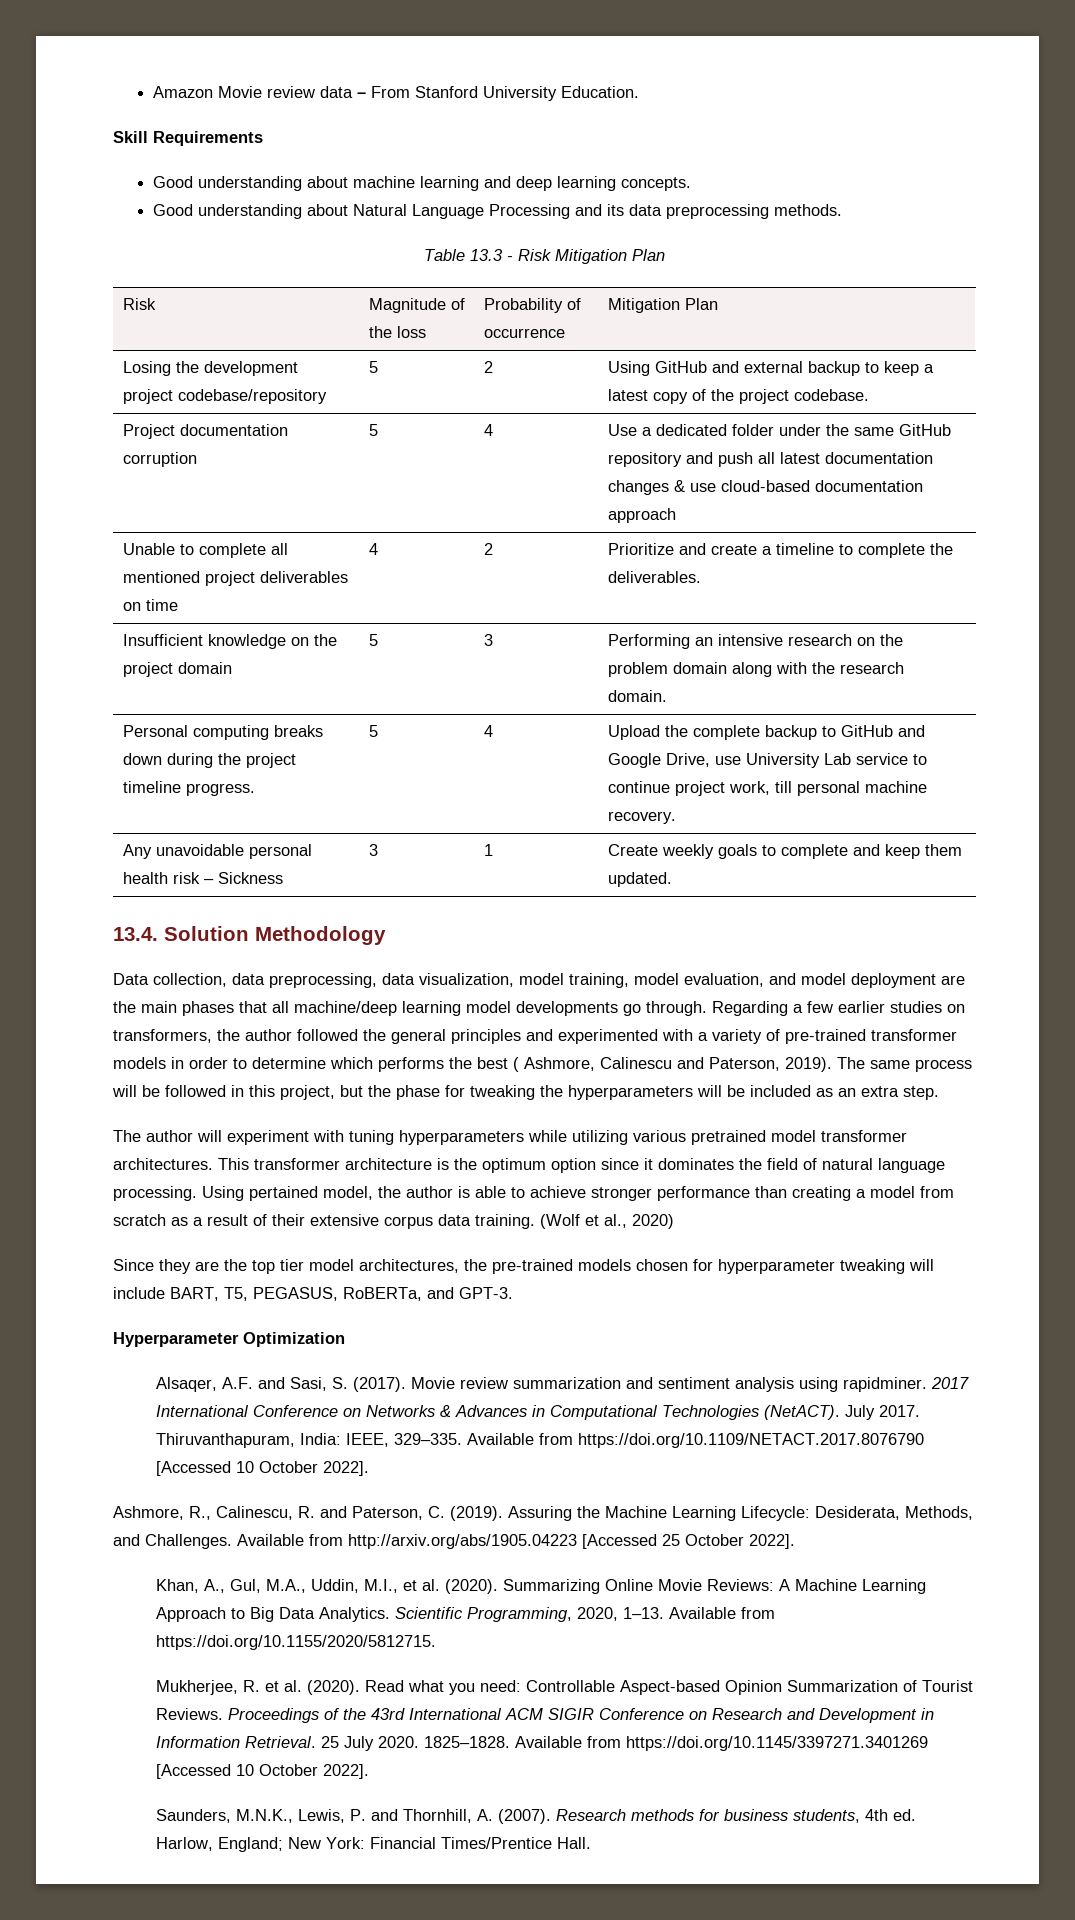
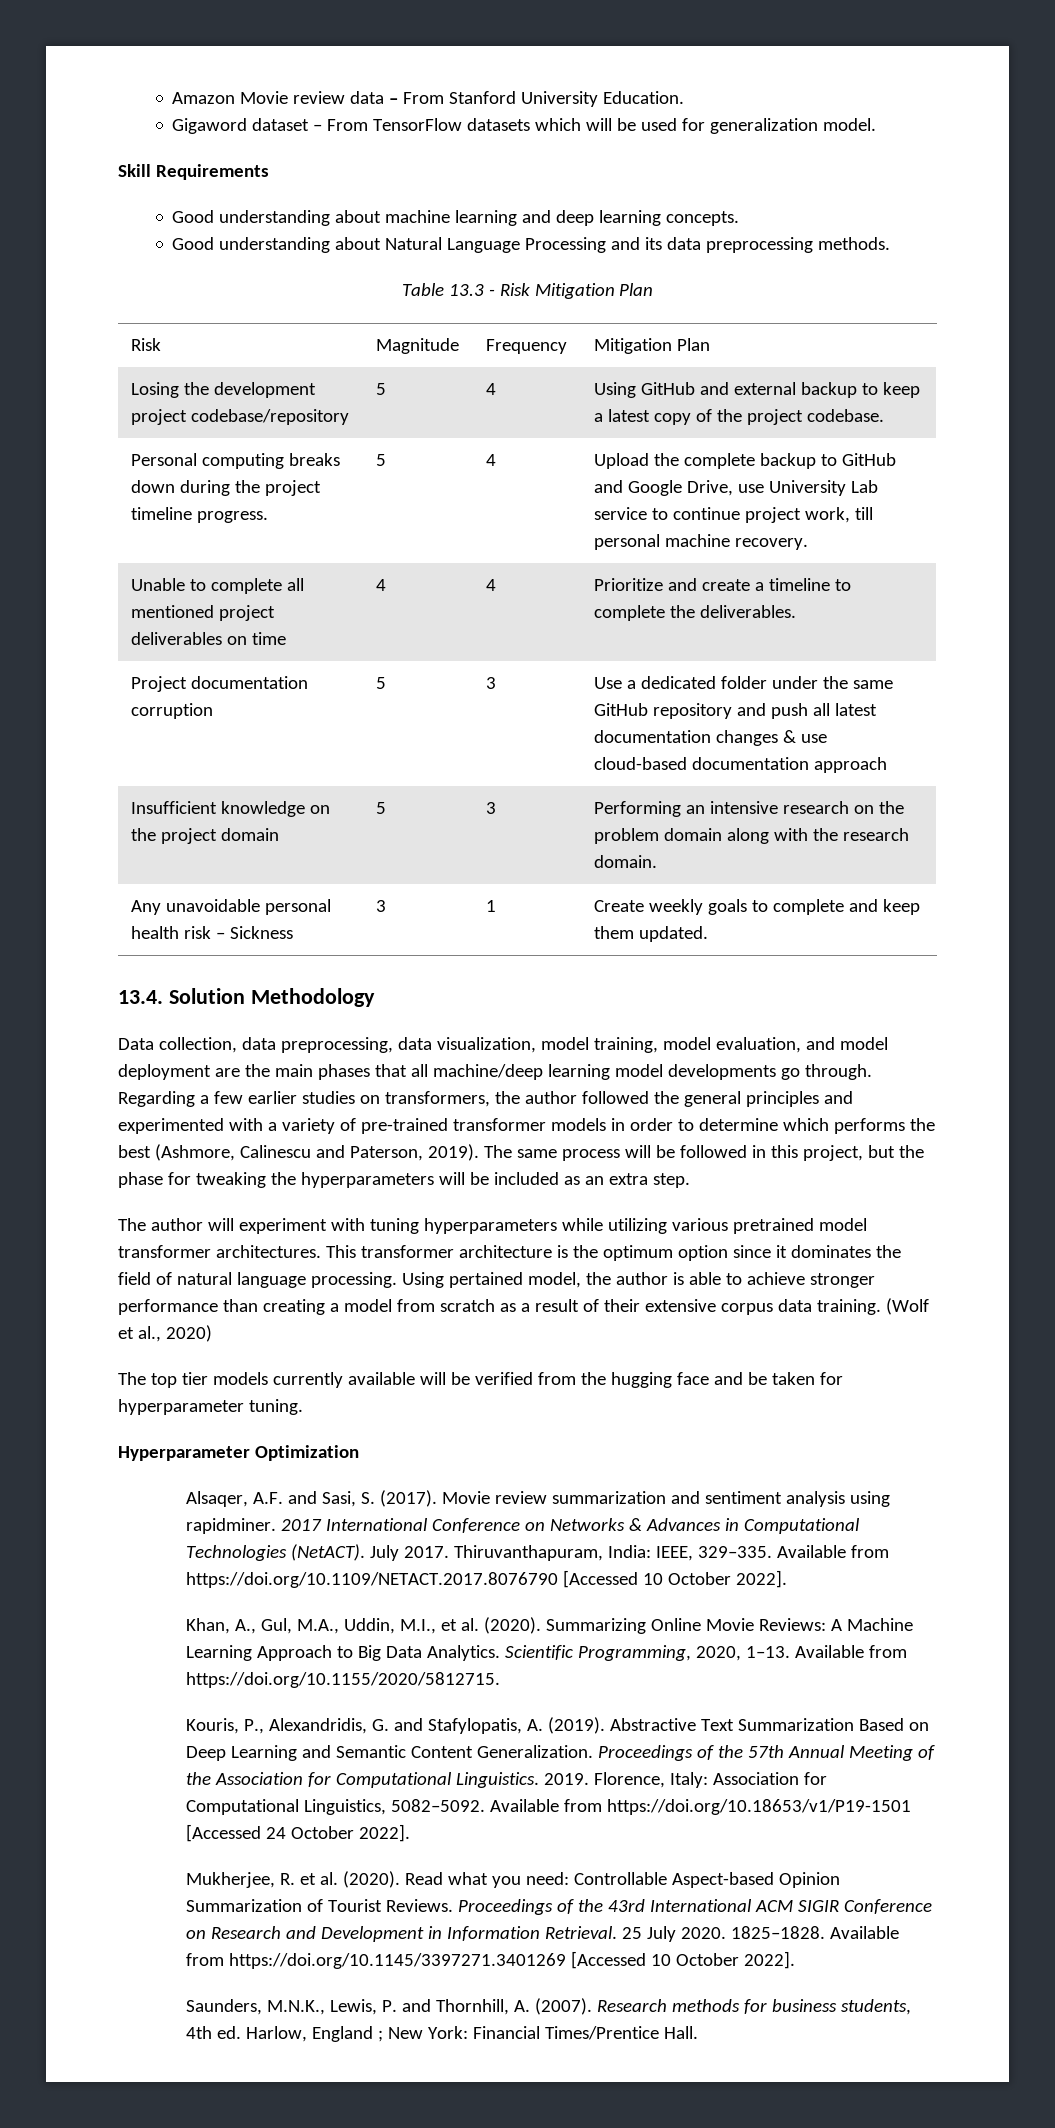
+ Gigaword dataset – From TensorFlow datasets which will be used for generalization model.
- Risk | Magnitude of the loss | Probability of occurrence | Mitigation Plan
+ Risk | Magnitude | Frequency | Mitigation Plan
- Losing the development project codebase/repository | 5 | 2 | Using GitHub and external backup to keep a latest copy of the project codebase.
+ Losing the development project codebase/repository | 5 | 4 | Using GitHub and external backup to keep a latest copy of the project codebase.
- Project documentation corruption | 5 | 4 | Use a dedicated folder under the same GitHub repository and push all latest documentation changes & use cloud-based documentation approach
- Unable to complete all mentioned project deliverables on time | 4 | 2 | Prioritize and create a timeline to complete the deliverables.
- Insufficient knowledge on the project domain | 5 | 3 | Performing an intensive research on the problem domain along with the research domain.
+ Unable to complete all mentioned project deliverables on time | 4 | 4 | Prioritize and create a timeline to complete the deliverables.
+ Project documentation corruption | 5 | 3 | Use a dedicated folder under the same GitHub repository and push all latest documentation changes & use cloud-based documentation approach
+ Insufficient knowledge on the project domain | 5 | 3 | Performing an intensive research on the problem domain along with the research domain.
- Regarding a few earlier studies on transformers, the author followed the general principles and experimented with a variety of pre-trained transformer models in order to determine which performs the best ( Ashmore, Calinescu and Paterson, 2019).
+ Regarding a few earlier studies on transformers, the author followed the general principles and experimented with a variety of pre-trained transformer models in order to determine which performs the best (Ashmore, Calinescu and Paterson, 2019).
- Since they are the top tier model architectures, the pre-trained models chosen for hyperparameter tweaking will include BART, T5, PEGASUS, RoBERTa, and GPT-3.
+ The top tier models currently available will be verified from the hugging face and be taken for hyperparameter tuning.
- Ashmore, R., Calinescu, R. and Paterson, C. (2019). Assuring the Machine Learning Lifecycle: Desiderata, Methods, and Challenges. Available from http://arxiv.org/abs/1905.04223 [Accessed 25 October 2022].
+ Kouris, P., Alexandridis, G. and Stafylopatis, A. (2019). Abstractive Text Summarization Based on Deep Learning and Semantic Content Generalization. Proceedings of the 57th Annual Meeting of the Association for Computational Linguistics. 2019. Florence, Italy: Association for Computational Linguistics, 5082–5092. Available from https://doi.org/10.18653/v1/P19-1501 [Accessed 24 October 2022].
- Research methods for business students, 4th ed. Harlow, England; New York: Financial Times/Prentice Hall.
+ Research methods for business students, 4th ed. Harlow, England ; New York: Financial Times/Prentice Hall.

